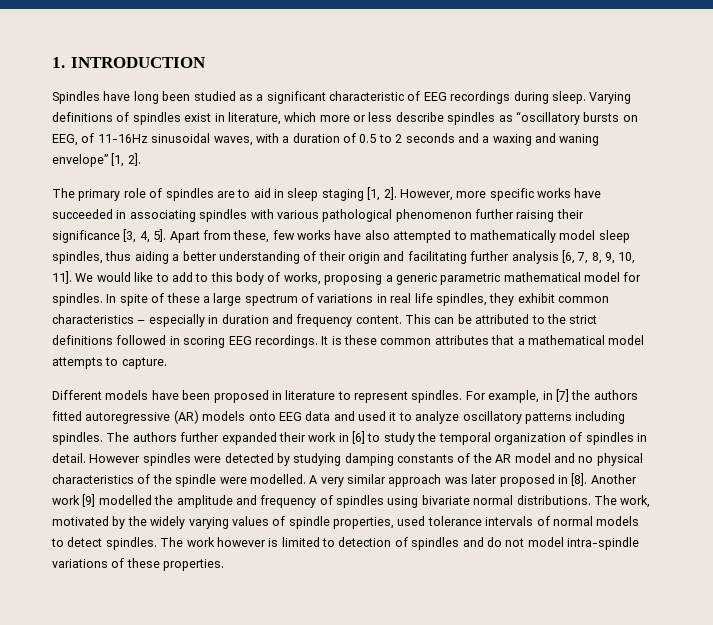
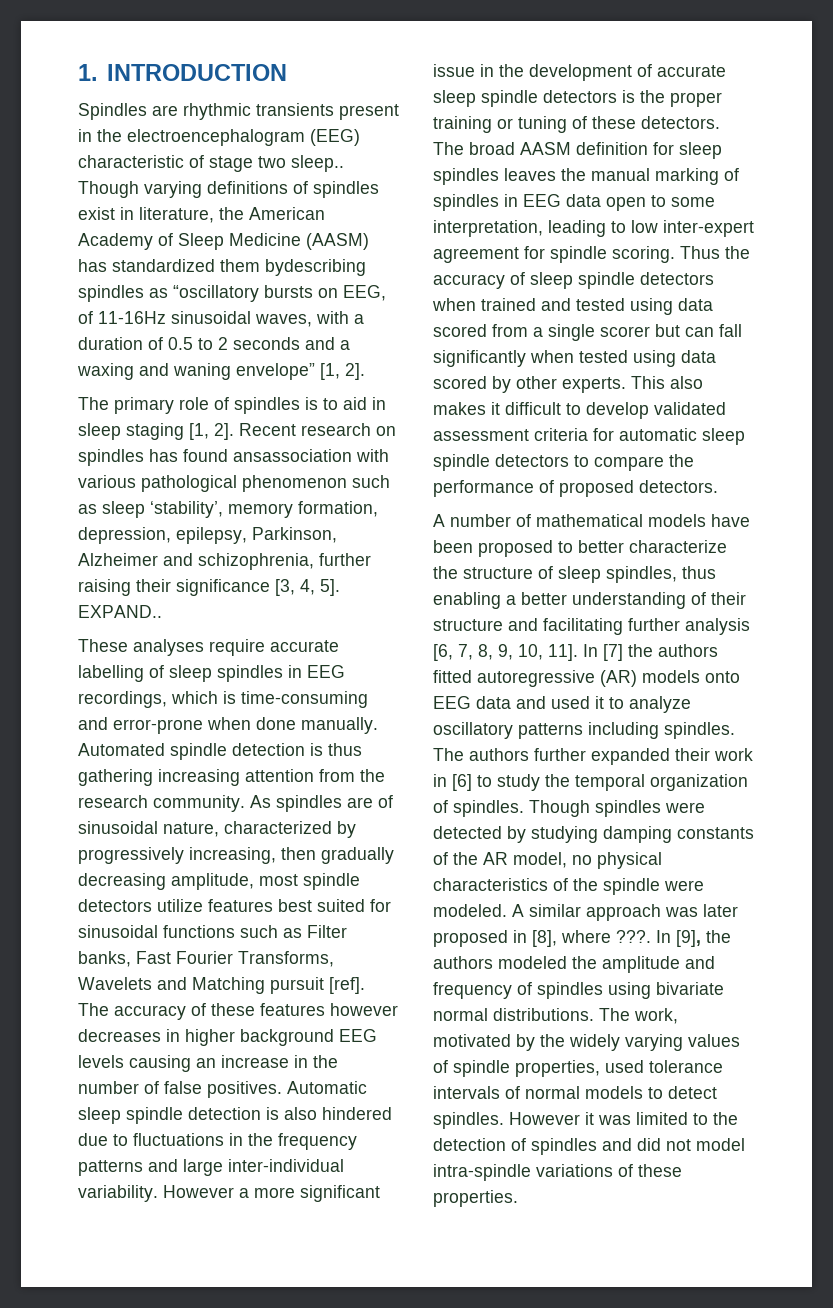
- Spindles have long been studied as a significant characteristic of EEG recordings during sleep. Varying definitions of spindles exist in literature, which more or less describe spindles as “oscillatory bursts on EEG, of 11-16Hz sinusoidal waves, with a duration of 0.5 to 2 seconds and a waxing and waning envelope” [1, 2].
+ Spindles are rhythmic transients present in the electroencephalogram (EEG) characteristic of stage two sleep.. Though varying definitions of spindles exist in literature, the American Academy of Sleep Medicine (AASM) has standardized them bydescribing spindles as “oscillatory bursts on EEG, of 11-16Hz sinusoidal waves, with a duration of 0.5 to 2 seconds and a waxing and waning envelope” [1, 2].
- The primary role of spindles are to aid in sleep staging [1, 2].
+ The primary role of spindles is to aid in sleep staging [1, 2].
- However, more specific works have succeeded in associating spindles with various pathological phenomenon further raising their significance [3, 4, 5].
+ Recent research on spindles has found ansassociation with various pathological phenomenon such as sleep ‘stability’, memory formation, depression, epilepsy, Parkinson, Alzheimer and schizophrenia, further raising their significance [3, 4, 5].
- Apart from these, few works have also attempted to mathematically model sleep spindles, thus aiding a better understanding of their origin and facilitating further analysis [6, 7, 8, 9, 10, 11].
+ EXPAND..
+ These analyses require accurate labelling of sleep spindles in EEG recordings, which is time-consuming and error-prone when done manually. Automated spindle detection is thus gathering increasing attention from the research community. As spindles are of sinusoidal nature, characterized by progressively increasing, then gradually decreasing amplitude, most spindle detectors utilize features best suited for sinusoidal functions such as Filter banks, Fast Fourier Transforms, Wavelets and Matching pursuit [ref]. The accuracy of these features however decreases in higher background EEG levels causing an increase in the number of false positives. Automatic sleep spindle detection is also hindered due to fluctuations in the frequency patterns and large inter-individual variability. However a more significant issue in the development of accurate sleep spindle detectors is the proper training or tuning of these detectors. The broad AASM definition for sleep spindles leaves the manual marking of spindles in EEG data open to some interpretation, leading to low inter-expert agreement for spindle scoring. Thus the accuracy of sleep spindle detectors when trained and tested using data scored from a single scorer but can fall significantly when tested using data scored by other experts. This also makes it difficult to develop validated assessment criteria for automatic sleep spindle detectors to compare the performance of proposed detectors.
+ A number of mathematical models have been proposed to better characterize the structure of sleep spindles, thus enabling a better understanding of their structure and facilitating further analysis [6, 7, 8, 9, 10, 11].
- We would like to add to this body of works, proposing a generic parametric mathematical model for spindles. In spite of these a large spectrum of variations in real life spindles, they exhibit common characteristics – especially in duration and frequency content. This can be attributed to the strict definitions followed in scoring EEG recordings. It is these common attributes that a mathematical model attempts to capture.
- Different models have been proposed in literature to represent spindles. For example, in [7] the authors fitted autoregressive (AR) models onto EEG data and used it to analyze oscillatory patterns including spindles.
+ In [7] the authors fitted autoregressive (AR) models onto EEG data and used it to analyze oscillatory patterns including spindles.
- The authors further expanded their work in [6] to study the temporal organization of spindles in detail. However spindles were detected by studying damping constants of the AR model and no physical characteristics of the spindle were modelled. A very similar approach was later proposed in [8]. Another work [9] modelled the amplitude and frequency of spindles using bivariate normal distributions.
+ The authors further expanded their work in [6] to study the temporal organization of spindles. Though spindles were detected by studying damping constants of the AR model, no physical characteristics of the spindle were modeled. A similar approach was later proposed in [8], where ???. In [9], the authors modeled the amplitude and frequency of spindles using bivariate normal distributions.
- The work however is limited to detection of spindles and do not model intra-spindle variations of these properties.
+ However it was limited to the detection of spindles and did not model intra-spindle variations of these properties.

